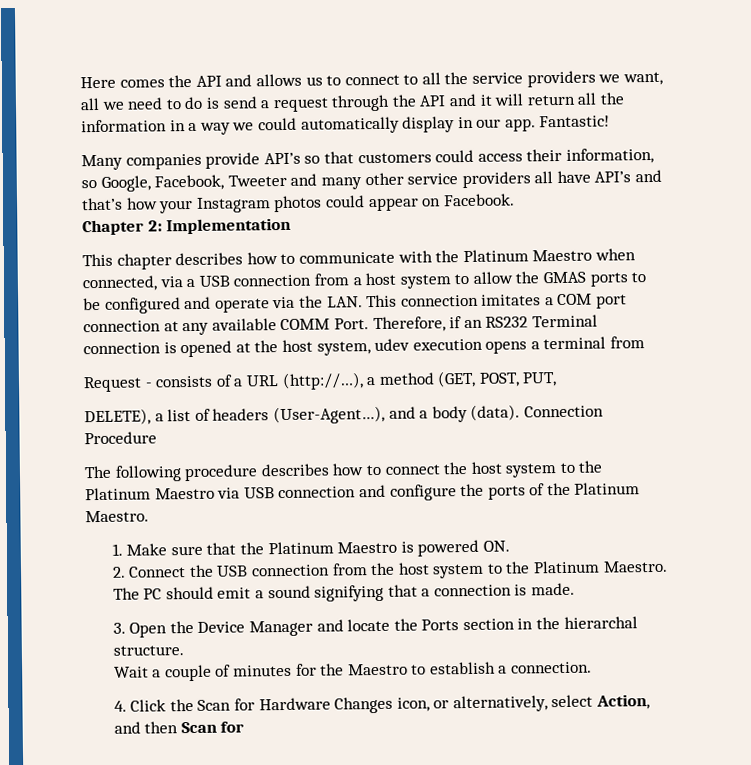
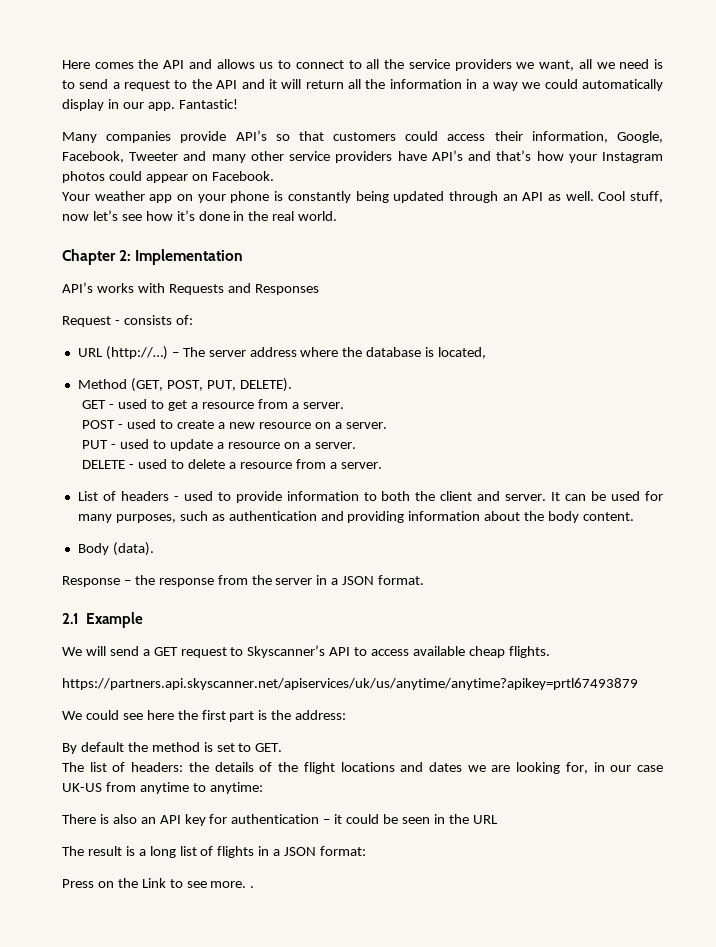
- Here comes the API and allows us to connect to all the service providers we want, all we need to do is send a request through the API and it will return all the information in a way we could automatically display in our app.
+ Here comes the API and allows us to connect to all the service providers we want, all we need is to send a request to the API and it will return all the information in a way we could automatically display in our app.
- Many companies provide API’s so that customers could access their information, so Google, Facebook, Tweeter and many other service providers all have API’s and that’s how your Instagram photos could appear on Facebook.
+ Many companies provide API’s so that customers could access their information, Google, Facebook, Tweeter and many other service providers have API’s and that’s how your Instagram photos could appear on Facebook.
+ Your weather app on your phone is constantly being updated through an API as well. Cool stuff, now let’s see how it’s done in the real world.
  Chapter 2: Implementation
- This chapter describes how to communicate with the Platinum Maestro when connected, via a USB connection from a host system to allow the GMAS ports to be configured and operate via the LAN. This connection imitates a COM port connection at any available COMM Port. Therefore, if an RS232 Terminal connection is opened at the host system, udev execution opens a terminal from
- Request - consists of a URL (http://…), a method (GET, POST, PUT,
- DELETE), a list of headers (User-Agent…), and a body (data). Connection Procedure
- The following procedure describes how to connect the host system to the Platinum Maestro via USB connection and configure the ports of the Platinum Maestro.
- 1. Make sure that the Platinum Maestro is powered ON.
- 2. Connect the USB connection from the host system to the Platinum Maestro. The PC should emit a sound signifying that a connection is made.
- 3. Open the Device Manager and locate the Ports section in the hierarchal structure.
- Wait a couple of minutes for the Maestro to establish a connection.
- 4. Click the Scan for Hardware Changes icon, or alternatively, select Action, and then Scan for
+ API’s works with Requests and Responses
+ Request - consists of:
+ URL (http://…) – The server address where the database is located,
+ Method (GET, POST, PUT, DELETE).
+ GET - used to get a resource from a server.
+ POST - used to create a new resource on a server.
+ PUT - used to update a resource on a server.
+ DELETE - used to delete a resource from a server.
+ List of headers - used to provide information to both the client and server. It can be used for many purposes, such as authentication and providing information about the body content.
+ Body (data).
+ Response – the response from the server in a JSON format.
+ 2.1 Example
+ We will send a GET request to Skyscanner’s API to access available cheap flights.
+ https://partners.api.skyscanner.net/apiservices/uk/us/anytime/anytime?apikey=prtl67493879
+ We could see here the first part is the address:
+ By default the method is set to GET.
+ The list of headers: the details of the flight locations and dates we are looking for, in our case UK-US from anytime to anytime:
+ There is also an API key for authentication – it could be seen in the URL
+ The result is a long list of flights in a JSON format:
+ Press on the Link to see more. .

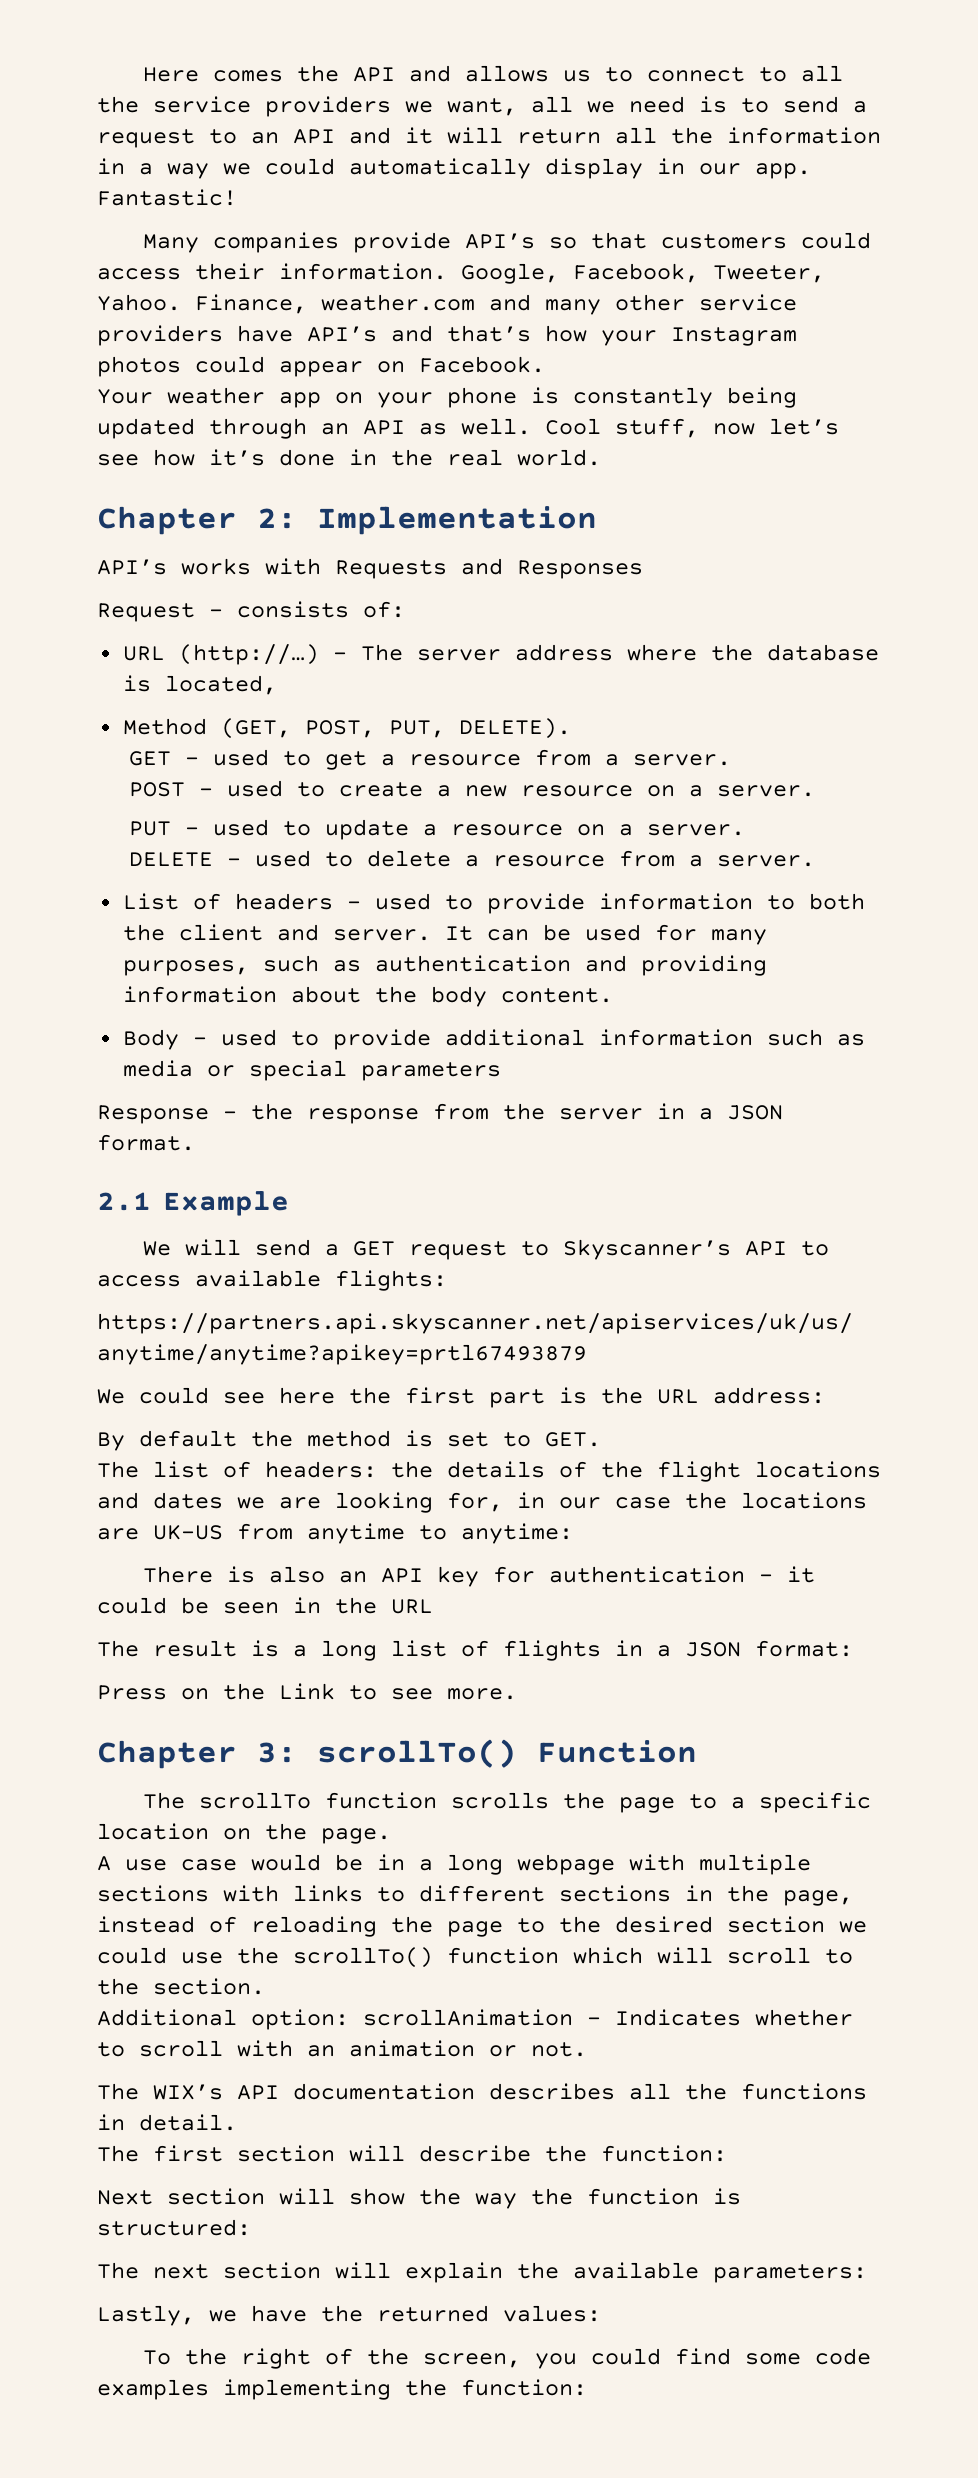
- Here comes the API and allows us to connect to all the service providers we want, all we need is to send a request to the API and it will return all the information in a way we could automatically display in our app.
+ Here comes the API and allows us to connect to all the service providers we want, all we need is to send a request to an API and it will return all the information in a way we could automatically display in our app.
- Many companies provide API’s so that customers could access their information, Google, Facebook, Tweeter and many other service providers have API’s and that’s how your Instagram photos could appear on Facebook.
+ Many companies provide API’s so that customers could access their information. Google, Facebook, Tweeter, Yahoo. Finance, weather.com and many other service providers have API’s and that’s how your Instagram photos could appear on Facebook.
- Body (data).
+ Body - used to provide additional information such as media or special parameters
- We will send a GET request to Skyscanner’s API to access available cheap flights.
+ We will send a GET request to Skyscanner’s API to access available flights:
- We could see here the first part is the address:
+ We could see here the first part is the URL address:
- The list of headers: the details of the flight locations and dates we are looking for, in our case UK-US from anytime to anytime:
+ The list of headers: the details of the flight locations and dates we are looking for, in our case the locations are UK-US from anytime to anytime:
- Press on the Link to see more. .
+ Press on the Link to see more.
+ Chapter 3: scrollTo() Function
+ The scrollTo function scrolls the page to a specific location on the page.
+ A use case would be in a long webpage with multiple sections with links to different sections in the page, instead of reloading the page to the desired section we could use the scrollTo() function which will scroll to the section.
+ Additional option: scrollAnimation - Indicates whether to scroll with an animation or not.
+ The WIX’s API documentation describes all the functions in detail.
+ The first section will describe the function:
+ Next section will show the way the function is structured:
+ The next section will explain the available parameters:
+ Lastly, we have the returned values:
+ To the right of the screen, you could find some code examples implementing the function:

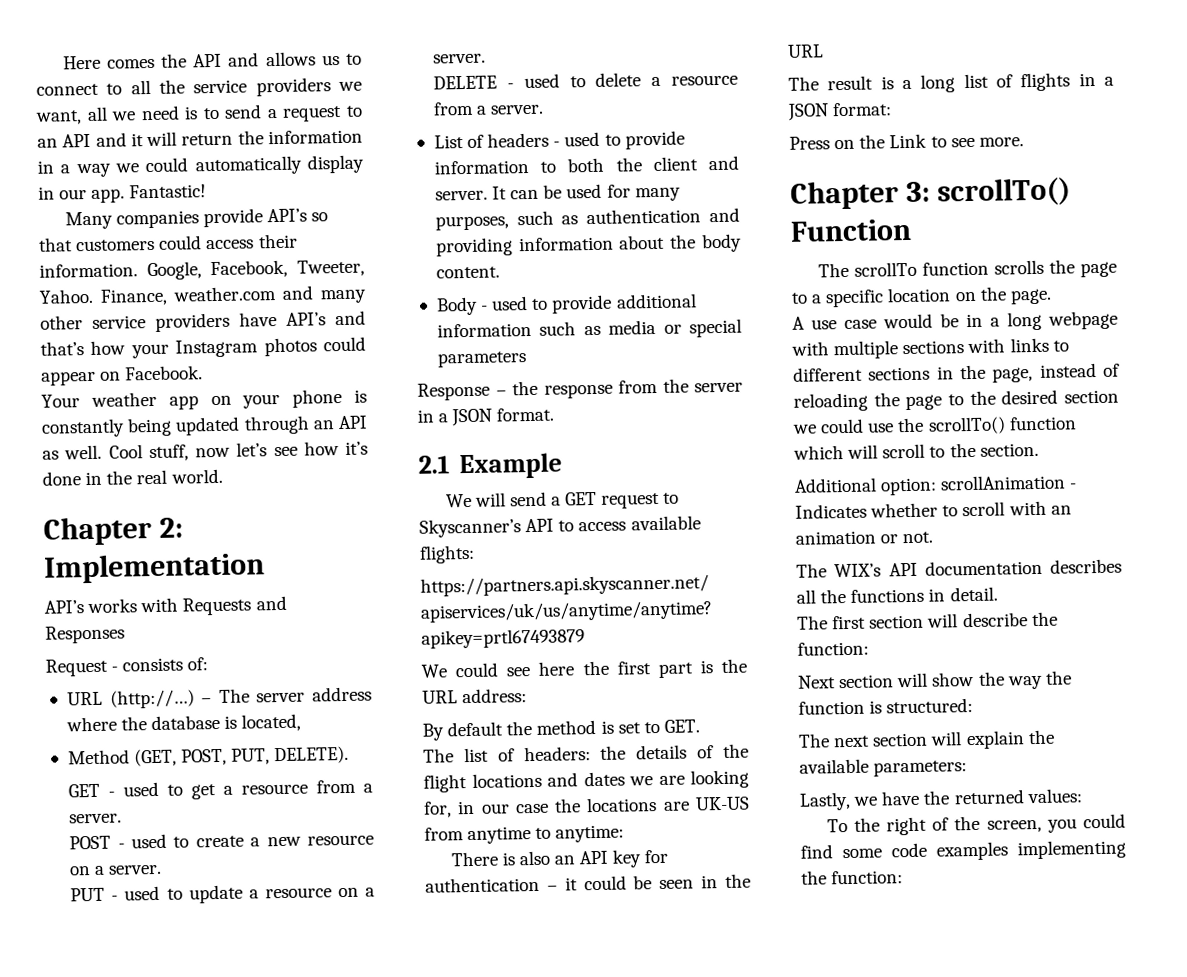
- Here comes the API and allows us to connect to all the service providers we want, all we need is to send a request to an API and it will return all the information in a way we could automatically display in our app.
+ Here comes the API and allows us to connect to all the service providers we want, all we need is to send a request to an API and it will return the information in a way we could automatically display in our app.

